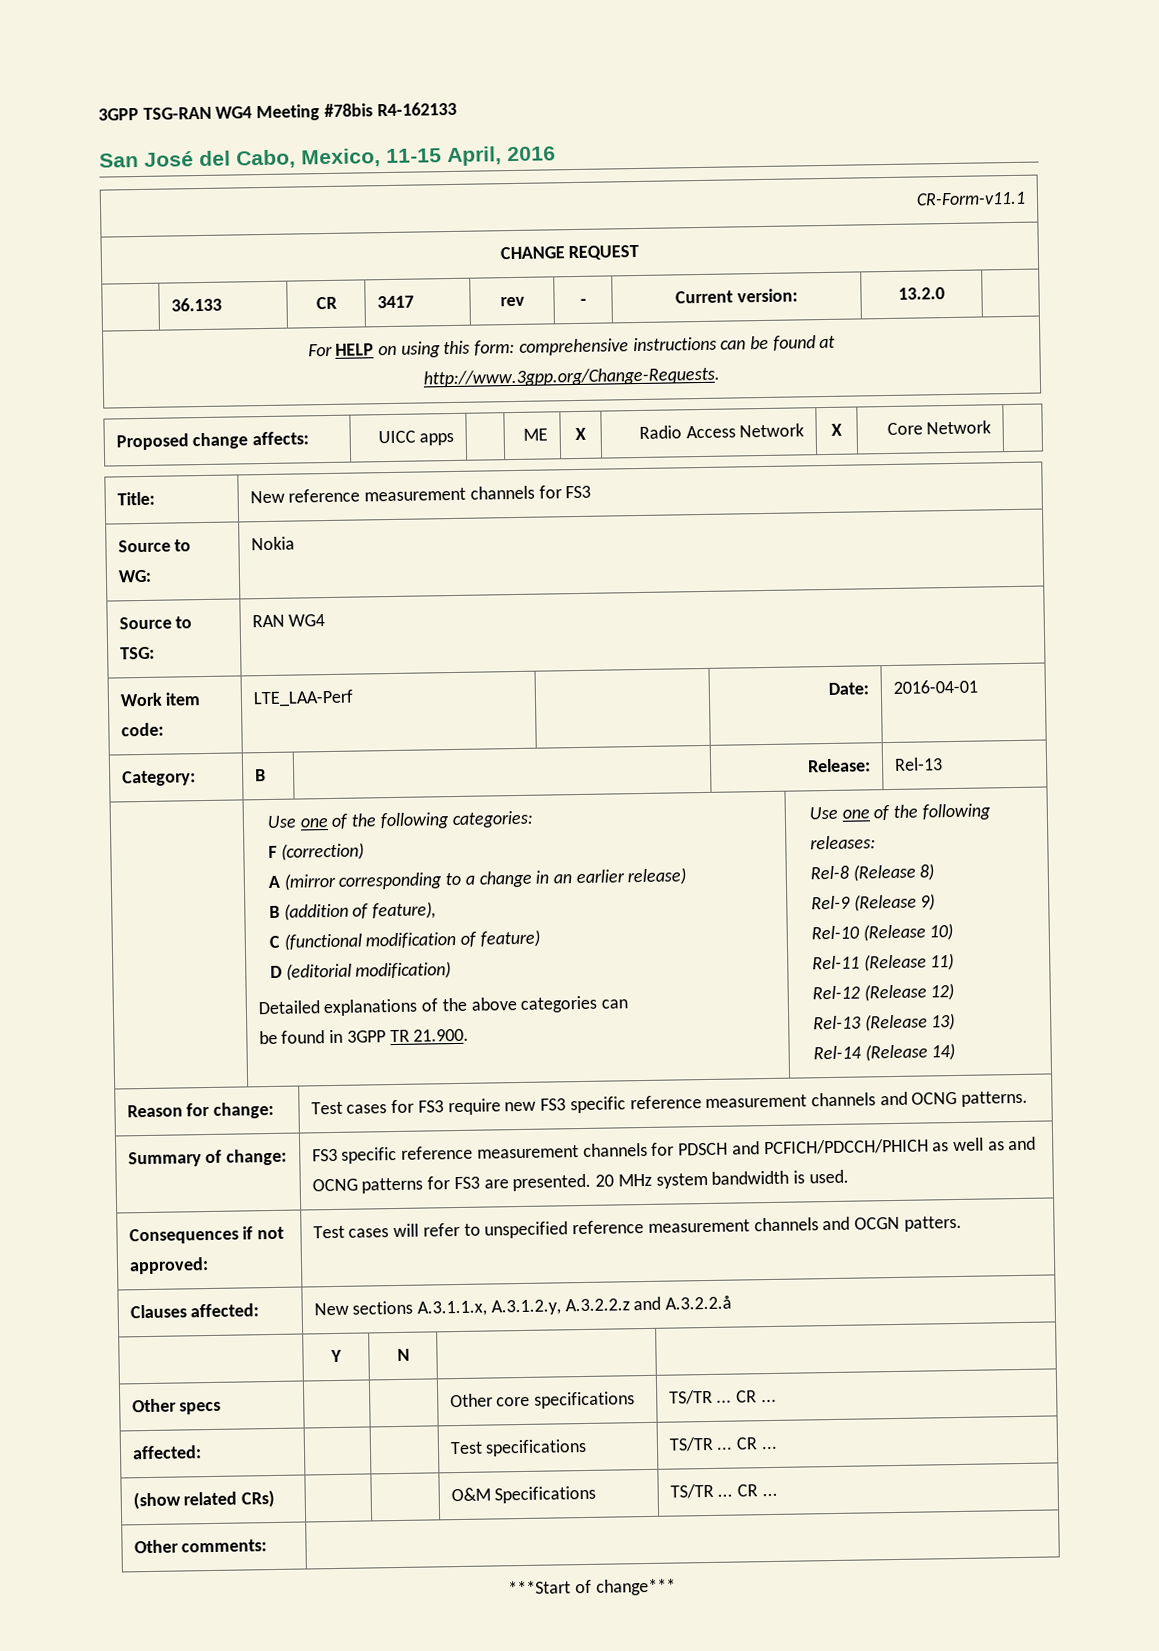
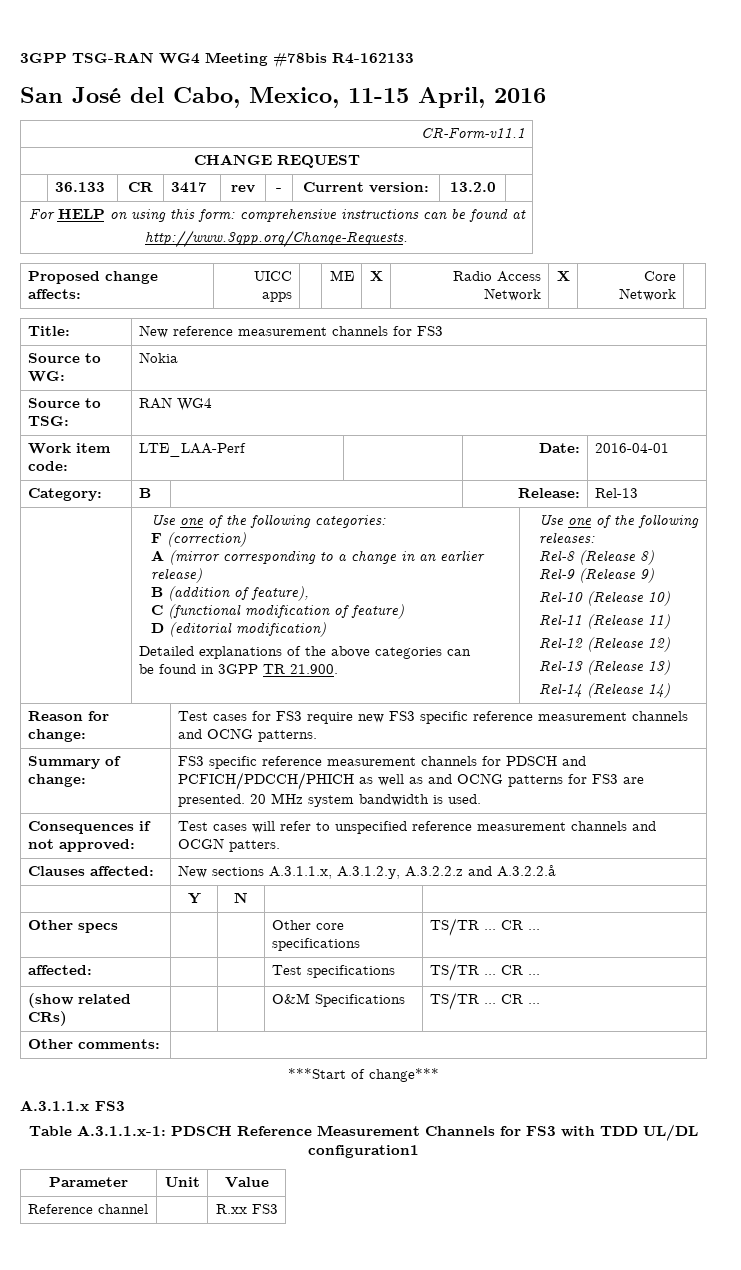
+ A.3.1.1.x FS3
+ Table A.3.1.1.x-1: PDSCH Reference Measurement Channels for FS3 with TDD UL/DL configuration1
+ Parameter | Unit | Value
+ Reference channel | | R.xx FS3

